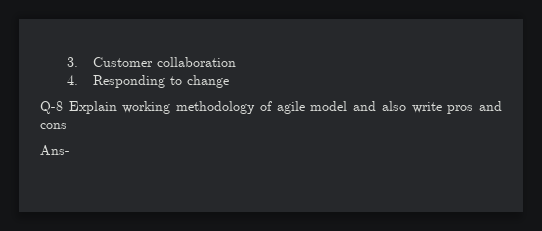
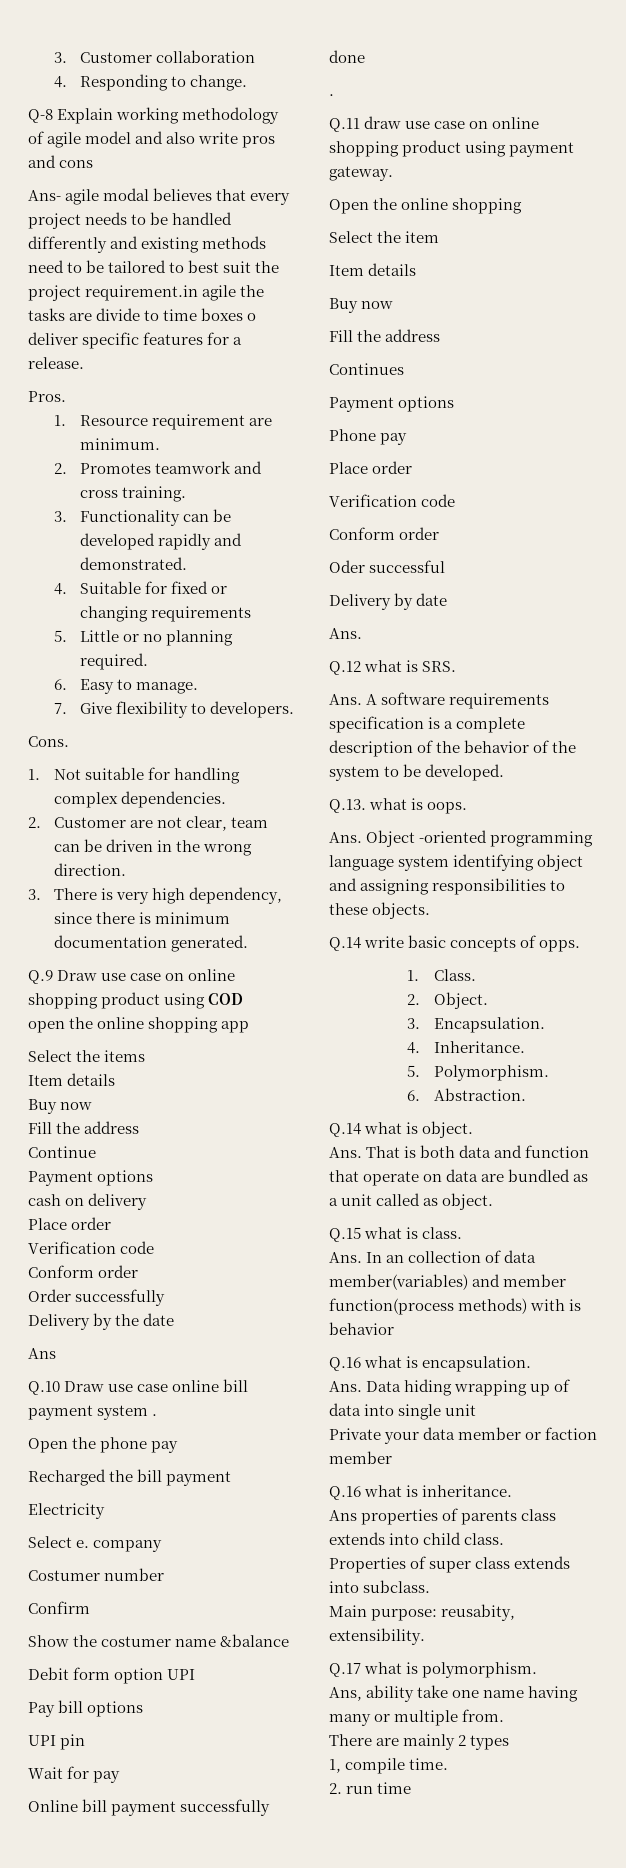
- 4. Responding to change
+ 4. Responding to change.
- Ans-
+ Ans- agile modal believes that every project needs to be handled differently and existing methods need to be tailored to best suit the project requirement.in agile the tasks are divide to time boxes o deliver specific features for a release.
+ Pros.
+ 1. Resource requirement are minimum.
+ 2. Promotes teamwork and cross training.
+ 3. Functionality can be developed rapidly and demonstrated.
+ 4. Suitable for fixed or changing requirements
+ 5. Little or no planning required.
+ 6. Easy to manage.
+ 7. Give flexibility to developers.
+ Cons.
+ 1. Not suitable for handling complex dependencies.
+ 2. Customer are not clear, team can be driven in the wrong direction.
+ 3. There is very high dependency, since there is minimum documentation generated.
+ Q.9 Draw use case on online shopping product using COD
+ open the online shopping app
+ Select the items
+ Item details
+ Buy now
+ Fill the address
+ Continue
+ Payment options
+ cash on delivery
+ Place order
+ Verification code
+ Conform order
+ Order successfully
+ Delivery by the date
+ Ans
+ Q.10 Draw use case online bill payment system .
+ Open the phone pay
+ Recharged the bill payment
+ Electricity
+ Select e. company
+ Costumer number
+ Confirm
+ Show the costumer name &balance
+ Debit form option UPI
+ Pay bill options
+ UPI pin
+ Wait for pay
+ Online bill payment successfully done
+ .
+ Q.11 draw use case on online shopping product using payment gateway.
+ Open the online shopping
+ Select the item
+ Item details
+ Buy now
+ Fill the address
+ Continues
+ Payment options
+ Phone pay
+ Place order
+ Verification code
+ Conform order
+ Oder successful
+ Delivery by date
+ Ans.
+ Q.12 what is SRS.
+ Ans. A software requirements specification is a complete description of the behavior of the system to be developed.
+ Q.13. what is oops.
+ Ans. Object -oriented programming language system identifying object and assigning responsibilities to these objects.
+ Q.14 write basic concepts of opps.
+ 1. Class.
+ 2. Object.
+ 3. Encapsulation.
+ 4. Inheritance.
+ 5. Polymorphism.
+ 6. Abstraction.
+ Q.14 what is object.
+ Ans. That is both data and function that operate on data are bundled as a unit called as object.
+ Q.15 what is class.
+ Ans. In an collection of data member(variables) and member function(process methods) with is behavior
+ Q.16 what is encapsulation.
+ Ans. Data hiding wrapping up of data into single unit
+ Private your data member or faction member
+ Q.16 what is inheritance.
+ Ans properties of parents class extends into child class.
+ Properties of super class extends into subclass.
+ Main purpose: reusabity, extensibility.
+ Q.17 what is polymorphism.
+ Ans, ability take one name having many or multiple from.
+ There are mainly 2 types
+ 1, compile time.
+ 2. run time

